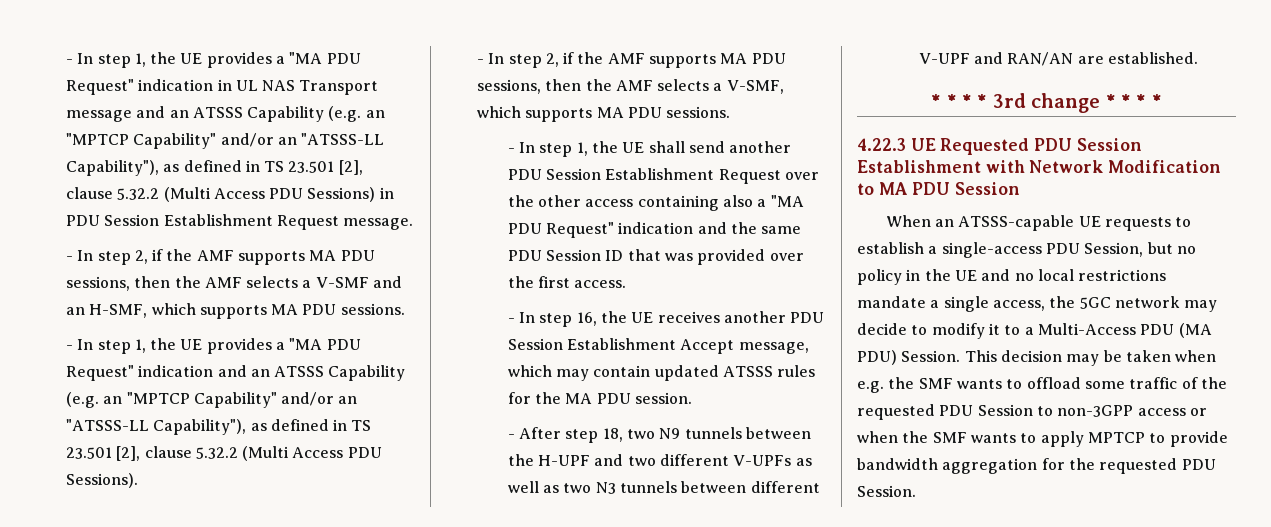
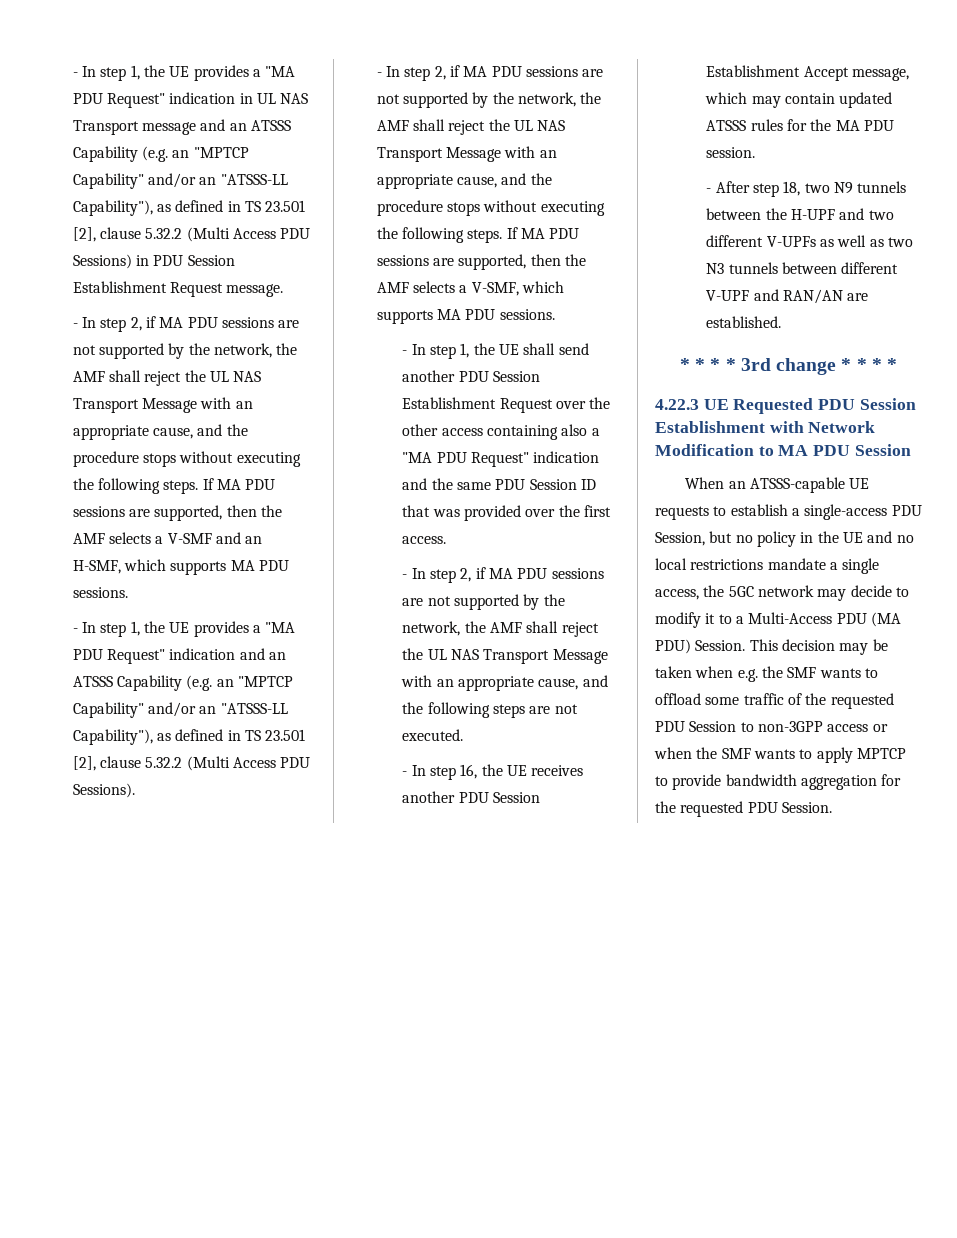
- - In step 2, if the AMF supports MA PDU sessions, then the AMF selects a V-SMF and an H-SMF, which supports MA PDU sessions.
+ - In step 2, if MA PDU sessions are not supported by the network, the AMF shall reject the UL NAS Transport Message with an appropriate cause, and the procedure stops without executing the following steps. If MA PDU sessions are supported, then the AMF selects a V-SMF and an H-SMF, which supports MA PDU sessions.
- - In step 2, if the AMF supports MA PDU sessions, then the AMF selects a V-SMF, which supports MA PDU sessions.
+ - In step 2, if MA PDU sessions are not supported by the network, the AMF shall reject the UL NAS Transport Message with an appropriate cause, and the procedure stops without executing the following steps. If MA PDU sessions are supported, then the AMF selects a V-SMF, which supports MA PDU sessions.
+ - In step 2, if MA PDU sessions are not supported by the network, the AMF shall reject the UL NAS Transport Message with an appropriate cause, and the following steps are not executed.

